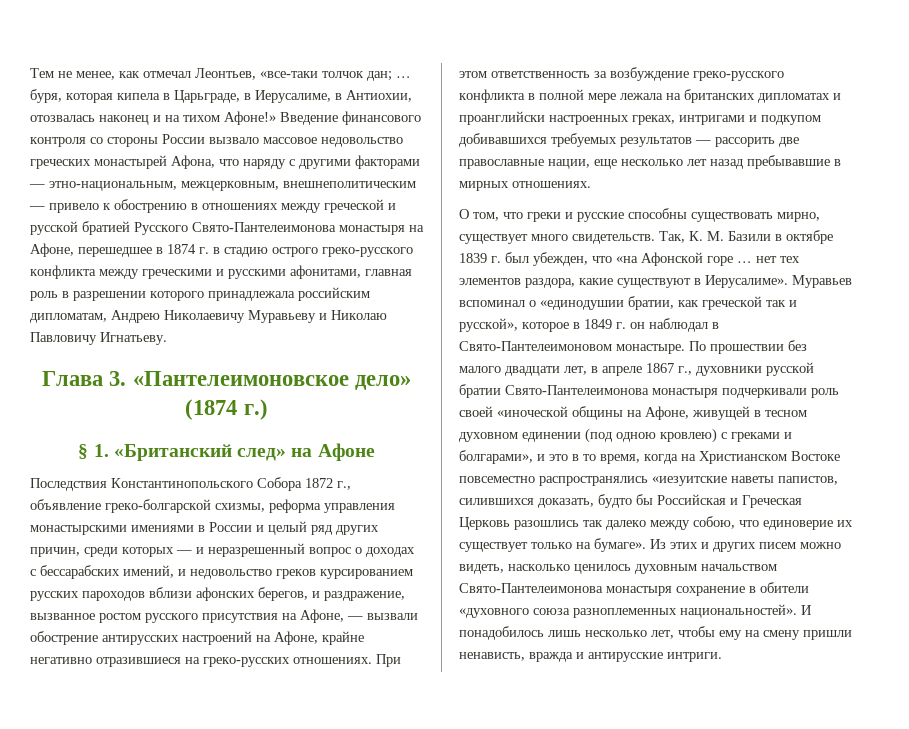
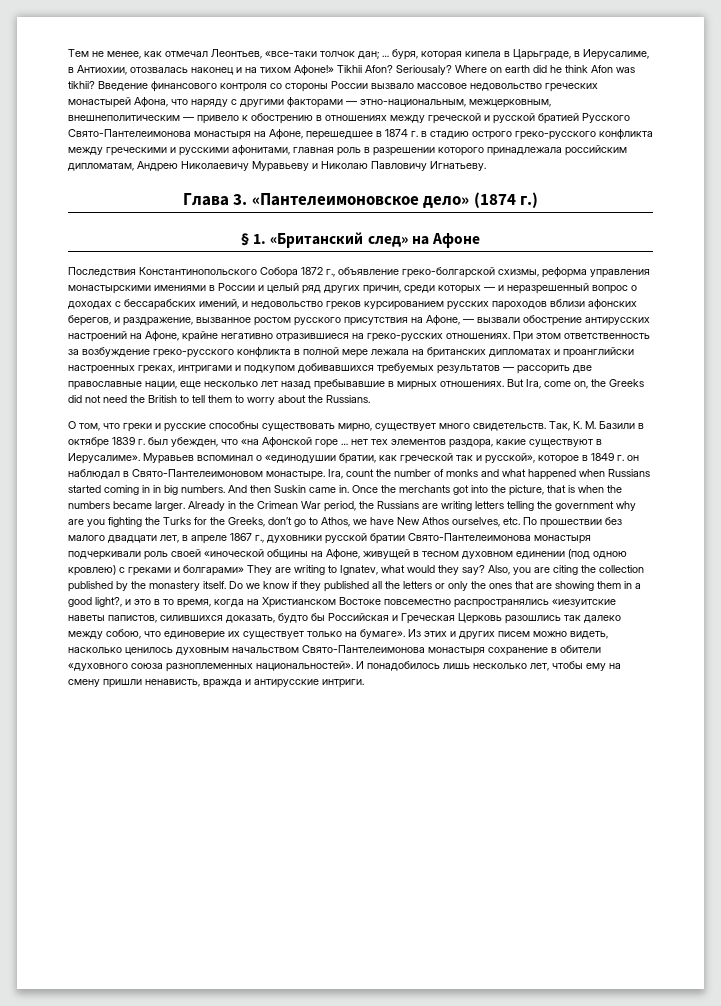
+ Tikhii Afon? Seriousaly? Where on earth did he think Afon was tikhii?
+ But Ira, come on, the Greeks did not need the British to tell them to worry about the Russians.
- По прошествии без малого двадцати лет, в апреле 1867 г., духовники русской братии Свято-Пантелеимонова монастыря подчеркивали роль своей «иноческой общины на Афоне, живущей в тесном духовном единении (под одною кровлею) с греками и болгарами», и это в то время, когда на Христианском Востоке повсеместно распространялись «иезуитские наветы папистов, силившихся доказать, будто бы Российская и Греческая Церковь разошлись так далеко между собою, что единоверие их существует только на бумаге».
+ Ira, count the number of monks and what happened when Russians started coming in in big numbers. And then Suskin came in. Once the merchants got into the picture, that is when the numbers became larger. Already in the Crimean War period, the Russians are writing letters telling the government why are you fighting the Turks for the Greeks, don’t go to Athos, we have New Athos ourselves, etc. По прошествии без малого двадцати лет, в апреле 1867 г., духовники русской братии Свято-Пантелеимонова монастыря подчеркивали роль своей «иноческой общины на Афоне, живущей в тесном духовном единении (под одною кровлею) с греками и болгарами» They are writing to Ignatev, what would they say? Also, you are citing the collection published by the monastery itself. Do we know if they published all the letters or only the ones that are showing them in a good light?, и это в то время, когда на Христианском Востоке повсеместно распространялись «иезуитские наветы папистов, силившихся доказать, будто бы Российская и Греческая Церковь разошлись так далеко между собою, что единоверие их существует только на бумаге».

